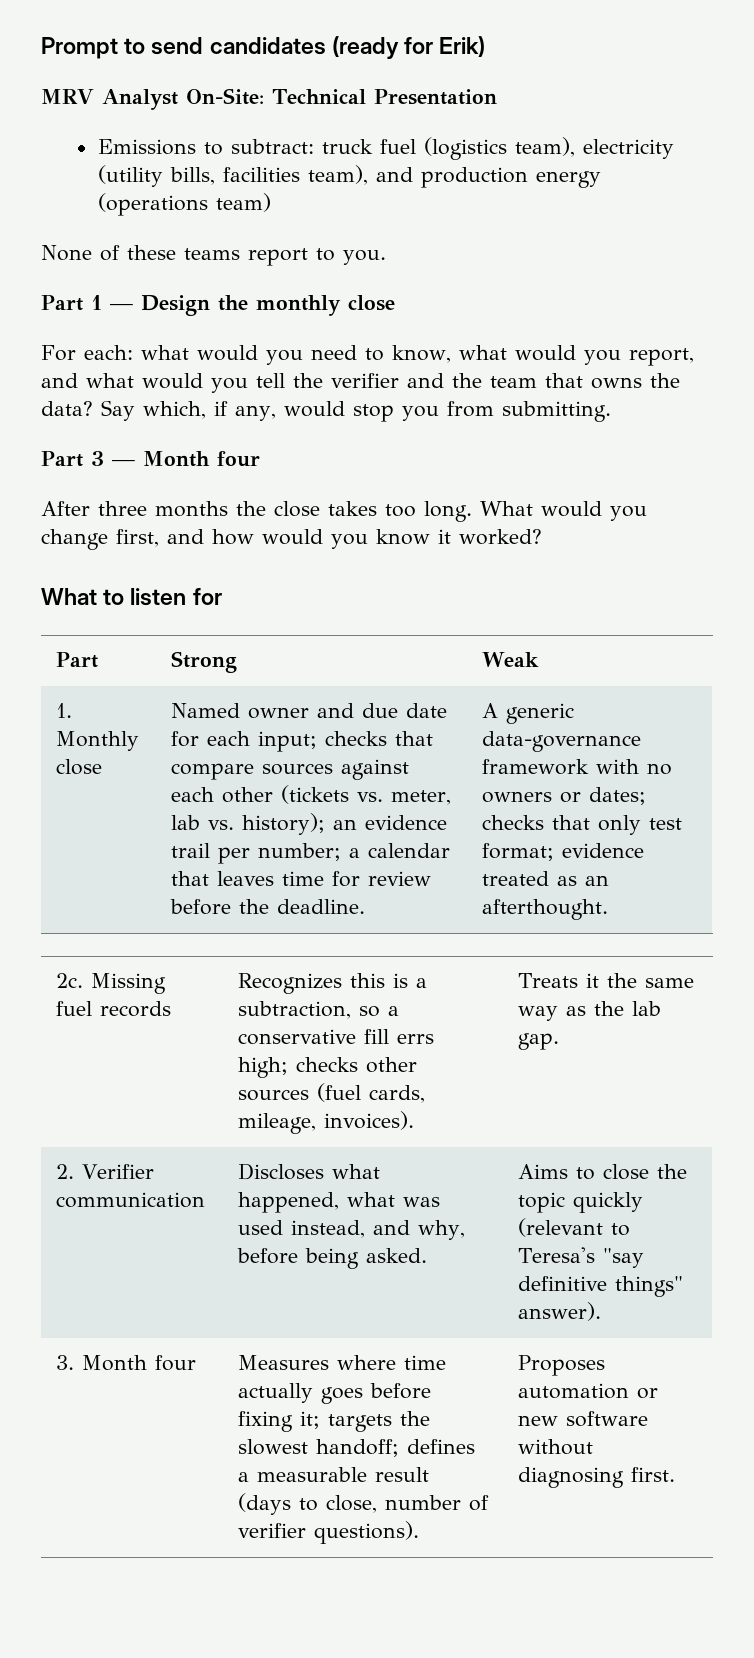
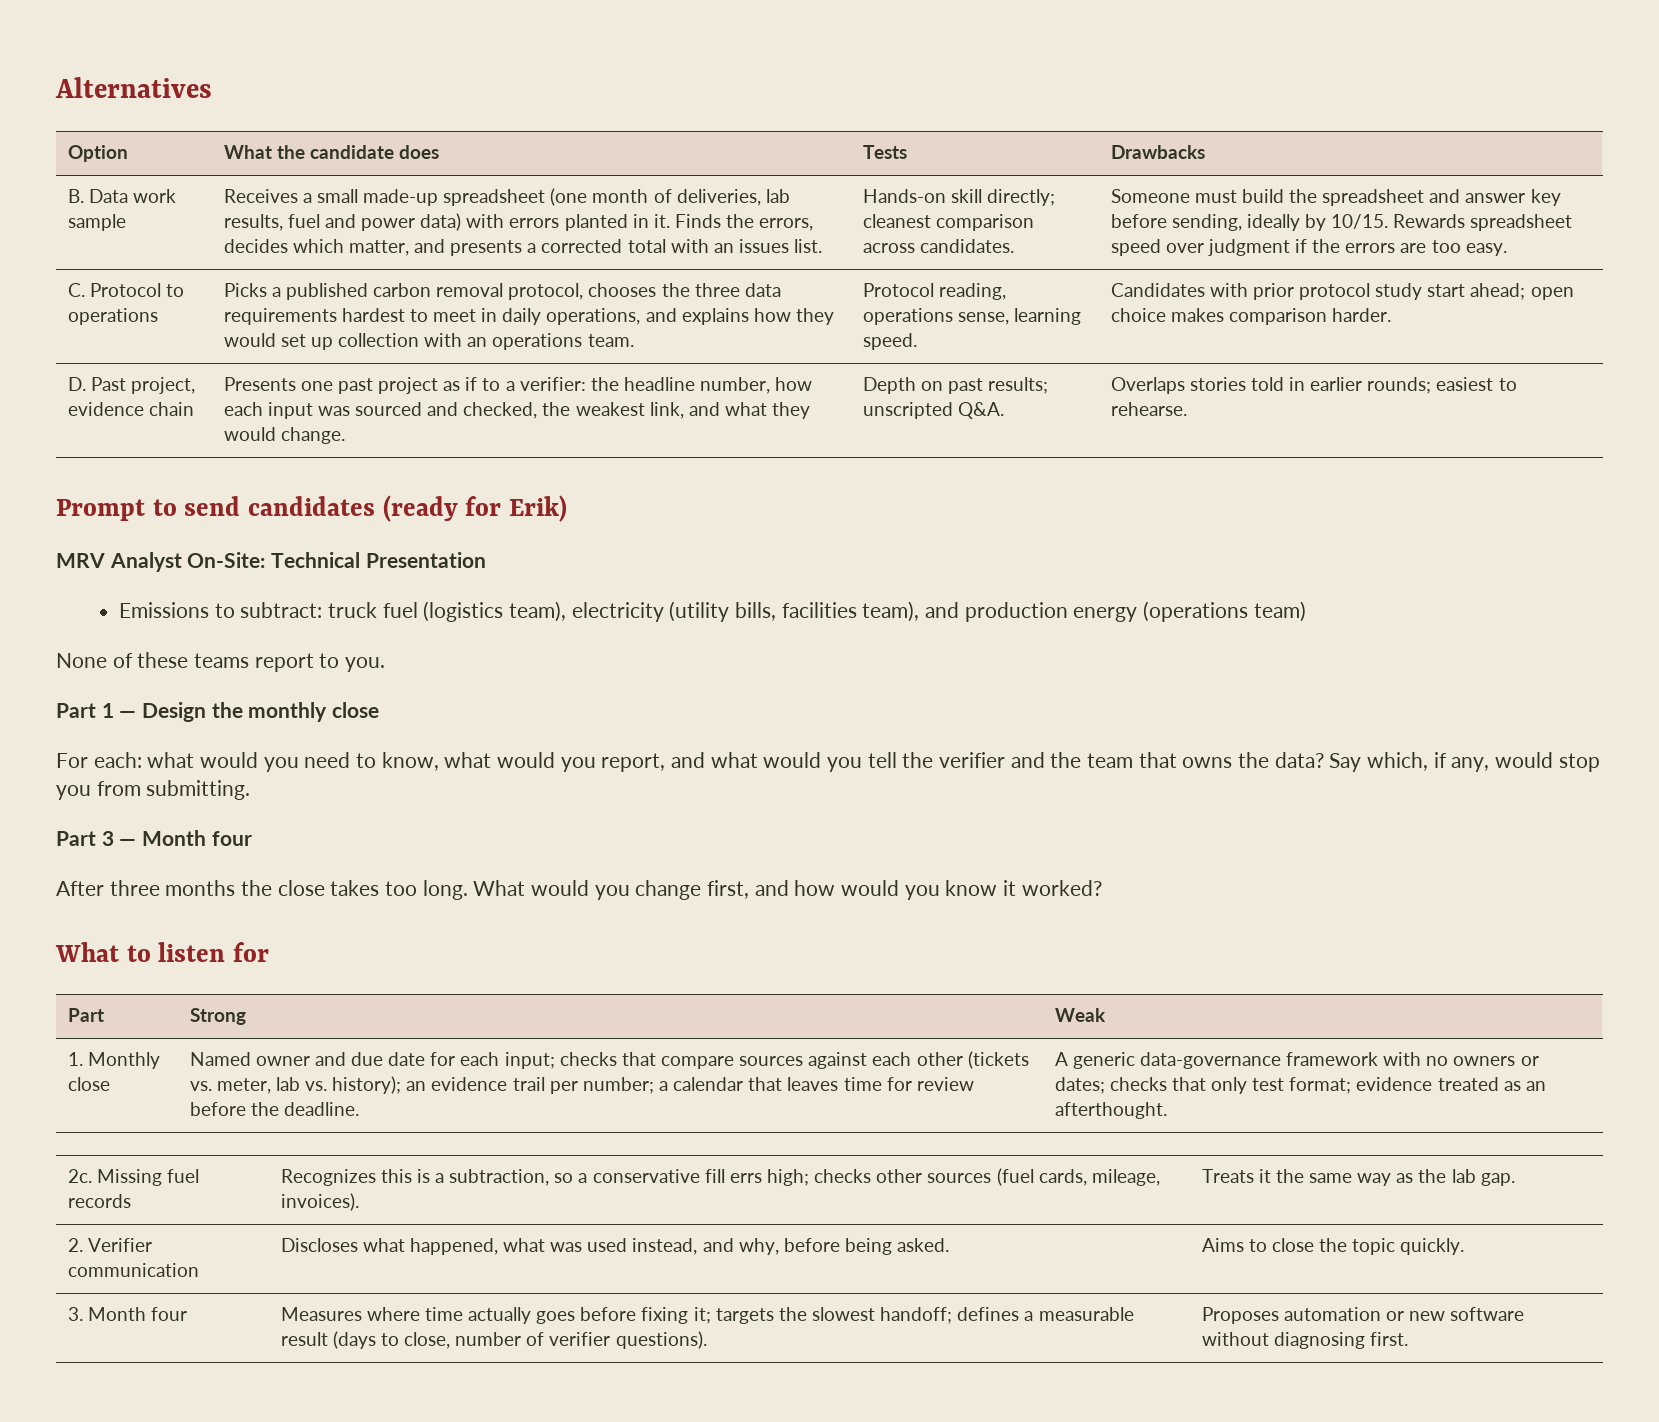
+ Alternatives
+ Option | What the candidate does | Tests | Drawbacks
+ B. Data work sample | Receives a small made-up spreadsheet (one month of deliveries, lab results, fuel and power data) with errors planted in it. Finds the errors, decides which matter, and presents a corrected total with an issues list. | Hands-on skill directly; cleanest comparison across candidates. | Someone must build the spreadsheet and answer key before sending, ideally by 10/15. Rewards spreadsheet speed over judgment if the errors are too easy.
+ C. Protocol to operations | Picks a published carbon removal protocol, chooses the three data requirements hardest to meet in daily operations, and explains how they would set up collection with an operations team. | Protocol reading, operations sense, learning speed. | Candidates with prior protocol study start ahead; open choice makes comparison harder.
+ D. Past project, evidence chain | Presents one past project as if to a verifier: the headline number, how each input was sourced and checked, the weakest link, and what they would change. | Depth on past results; unscripted Q&A. | Overlaps stories told in earlier rounds; easiest to rehearse.
- 2. Verifier communication | Discloses what happened, what was used instead, and why, before being asked. | Aims to close the topic quickly (relevant to Teresa's "say definitive things" answer).
+ 2. Verifier communication | Discloses what happened, what was used instead, and why, before being asked. | Aims to close the topic quickly.

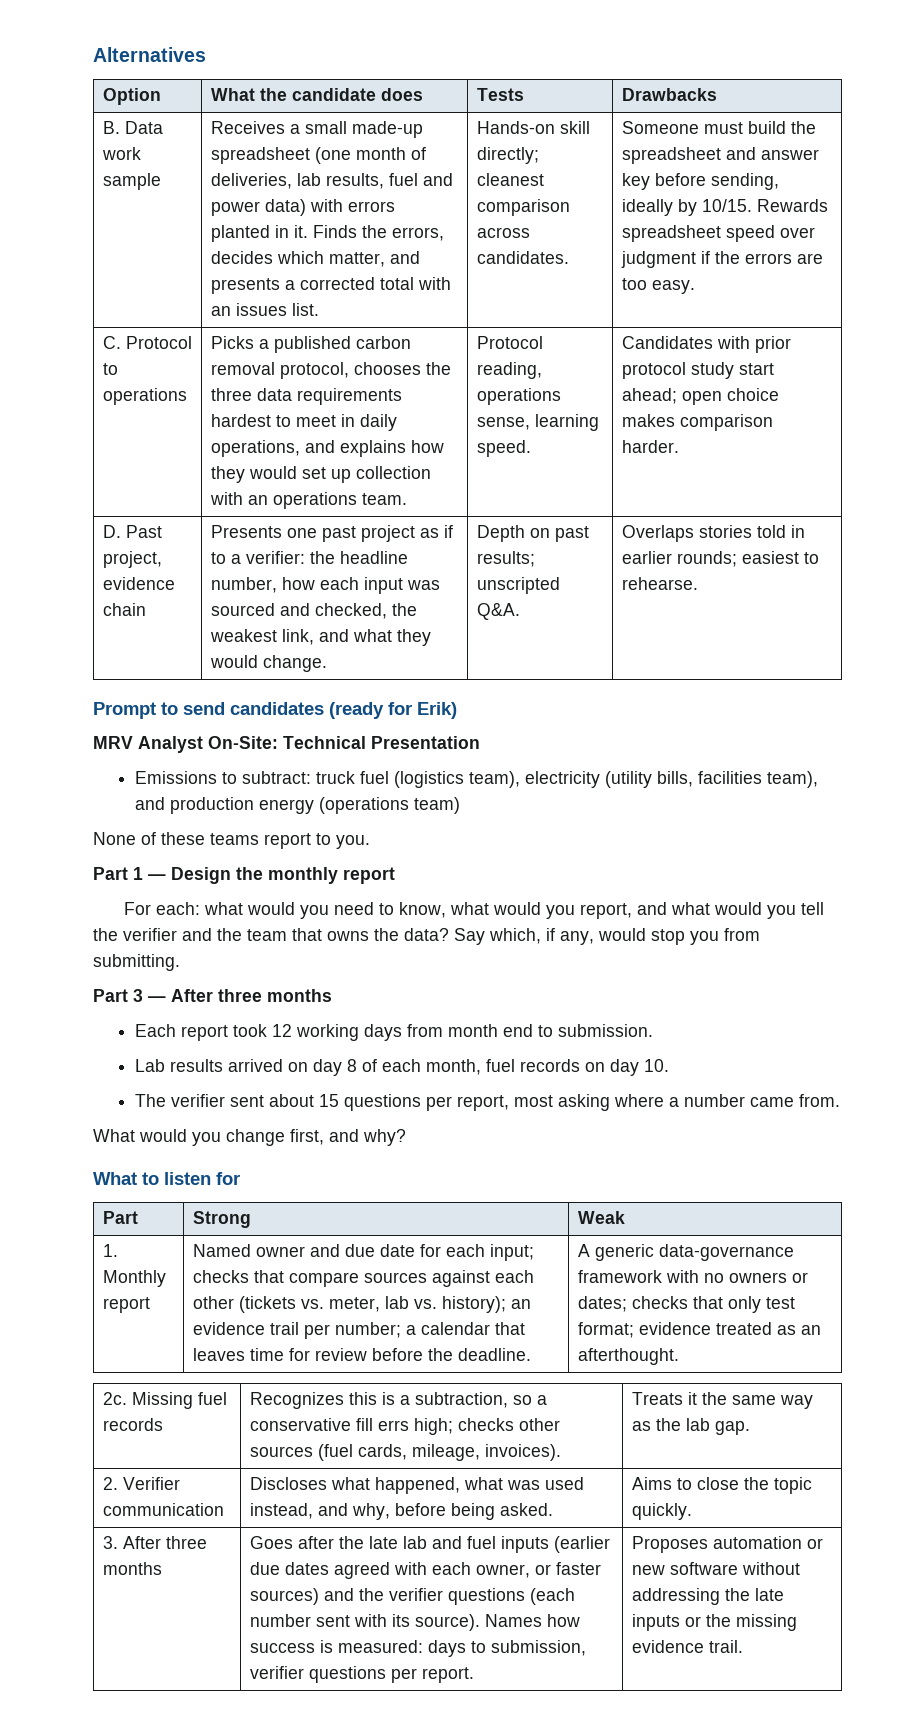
- Part 1 — Design the monthly close
+ Part 1 — Design the monthly report
- Part 3 — Month four
- After three months the close takes too long. What would you change first, and how would you know it worked?
+ Part 3 — After three months
+ Each report took 12 working days from month end to submission.
+ Lab results arrived on day 8 of each month, fuel records on day 10.
+ The verifier sent about 15 questions per report, most asking where a number came from.
+ What would you change first, and why?
- 1. Monthly close
+ 1. Monthly report
- 3. Month four | Measures where time actually goes before fixing it; targets the slowest handoff; defines a measurable result (days to close, number of verifier questions).
+ 3. After three months | Goes after the late lab and fuel inputs (earlier due dates agreed with each owner, or faster sources) and the verifier questions (each number sent with its source). Names how success is measured: days to submission, verifier questions per report.
- Proposes automation or new software without diagnosing first.
+ Proposes automation or new software without addressing the late inputs or the missing evidence trail.

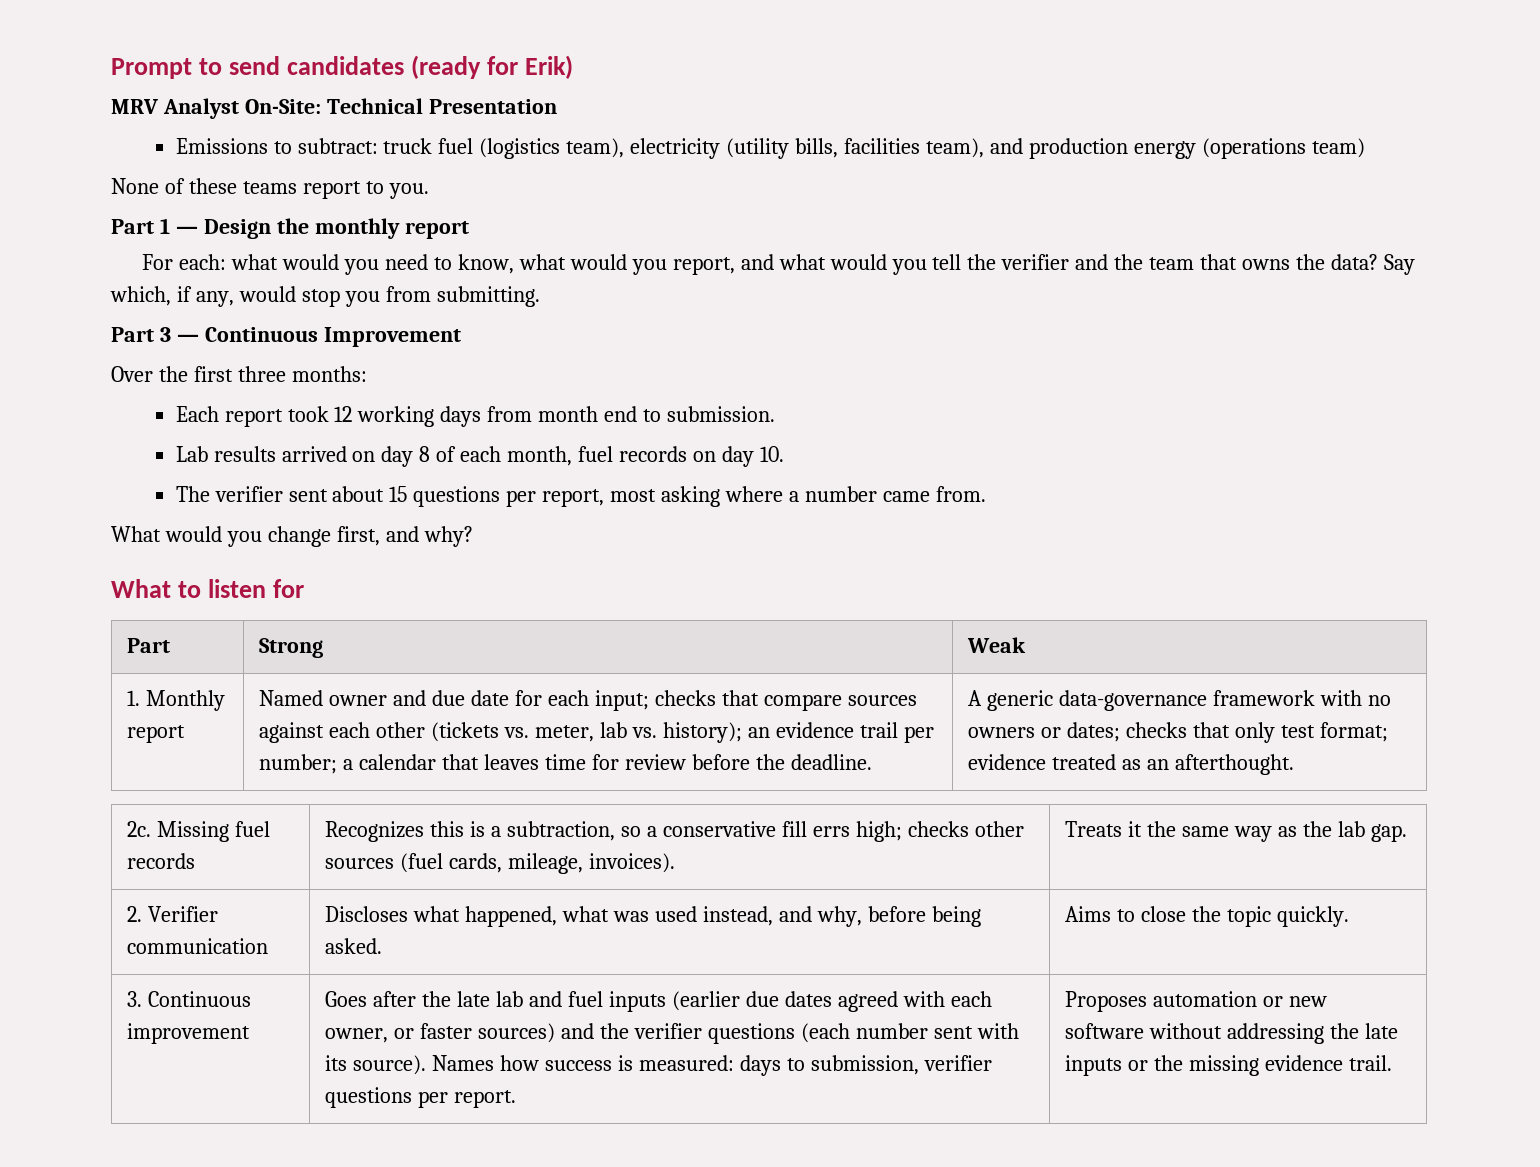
- Alternatives
- Option | What the candidate does | Tests | Drawbacks
- B. Data work sample | Receives a small made-up spreadsheet (one month of deliveries, lab results, fuel and power data) with errors planted in it. Finds the errors, decides which matter, and presents a corrected total with an issues list. | Hands-on skill directly; cleanest comparison across candidates. | Someone must build the spreadsheet and answer key before sending, ideally by 10/15. Rewards spreadsheet speed over judgment if the errors are too easy.
- C. Protocol to operations | Picks a published carbon removal protocol, chooses the three data requirements hardest to meet in daily operations, and explains how they would set up collection with an operations team. | Protocol reading, operations sense, learning speed. | Candidates with prior protocol study start ahead; open choice makes comparison harder.
- D. Past project, evidence chain | Presents one past project as if to a verifier: the headline number, how each input was sourced and checked, the weakest link, and what they would change. | Depth on past results; unscripted Q&A. | Overlaps stories told in earlier rounds; easiest to rehearse.
- Part 3 — After three months
+ Part 3 — Continuous Improvement
+ Over the first three months:
- 3. After three months
+ 3. Continuous improvement

